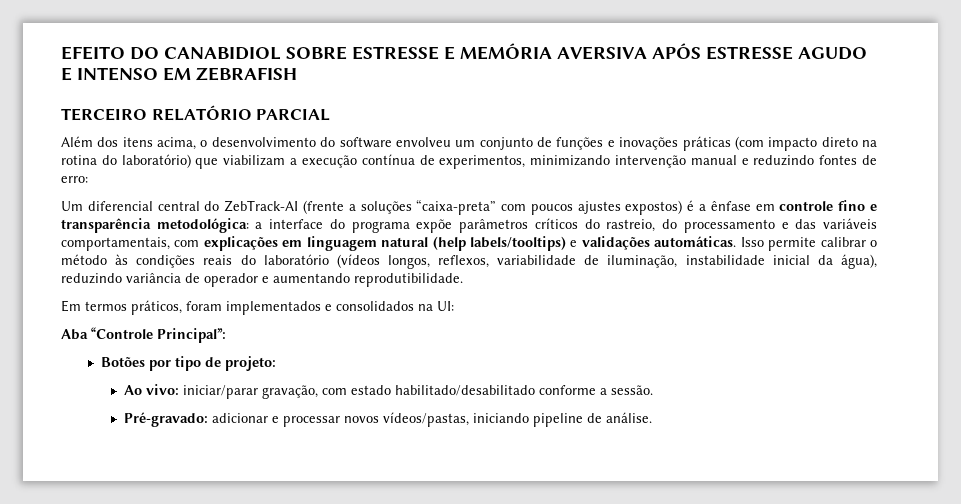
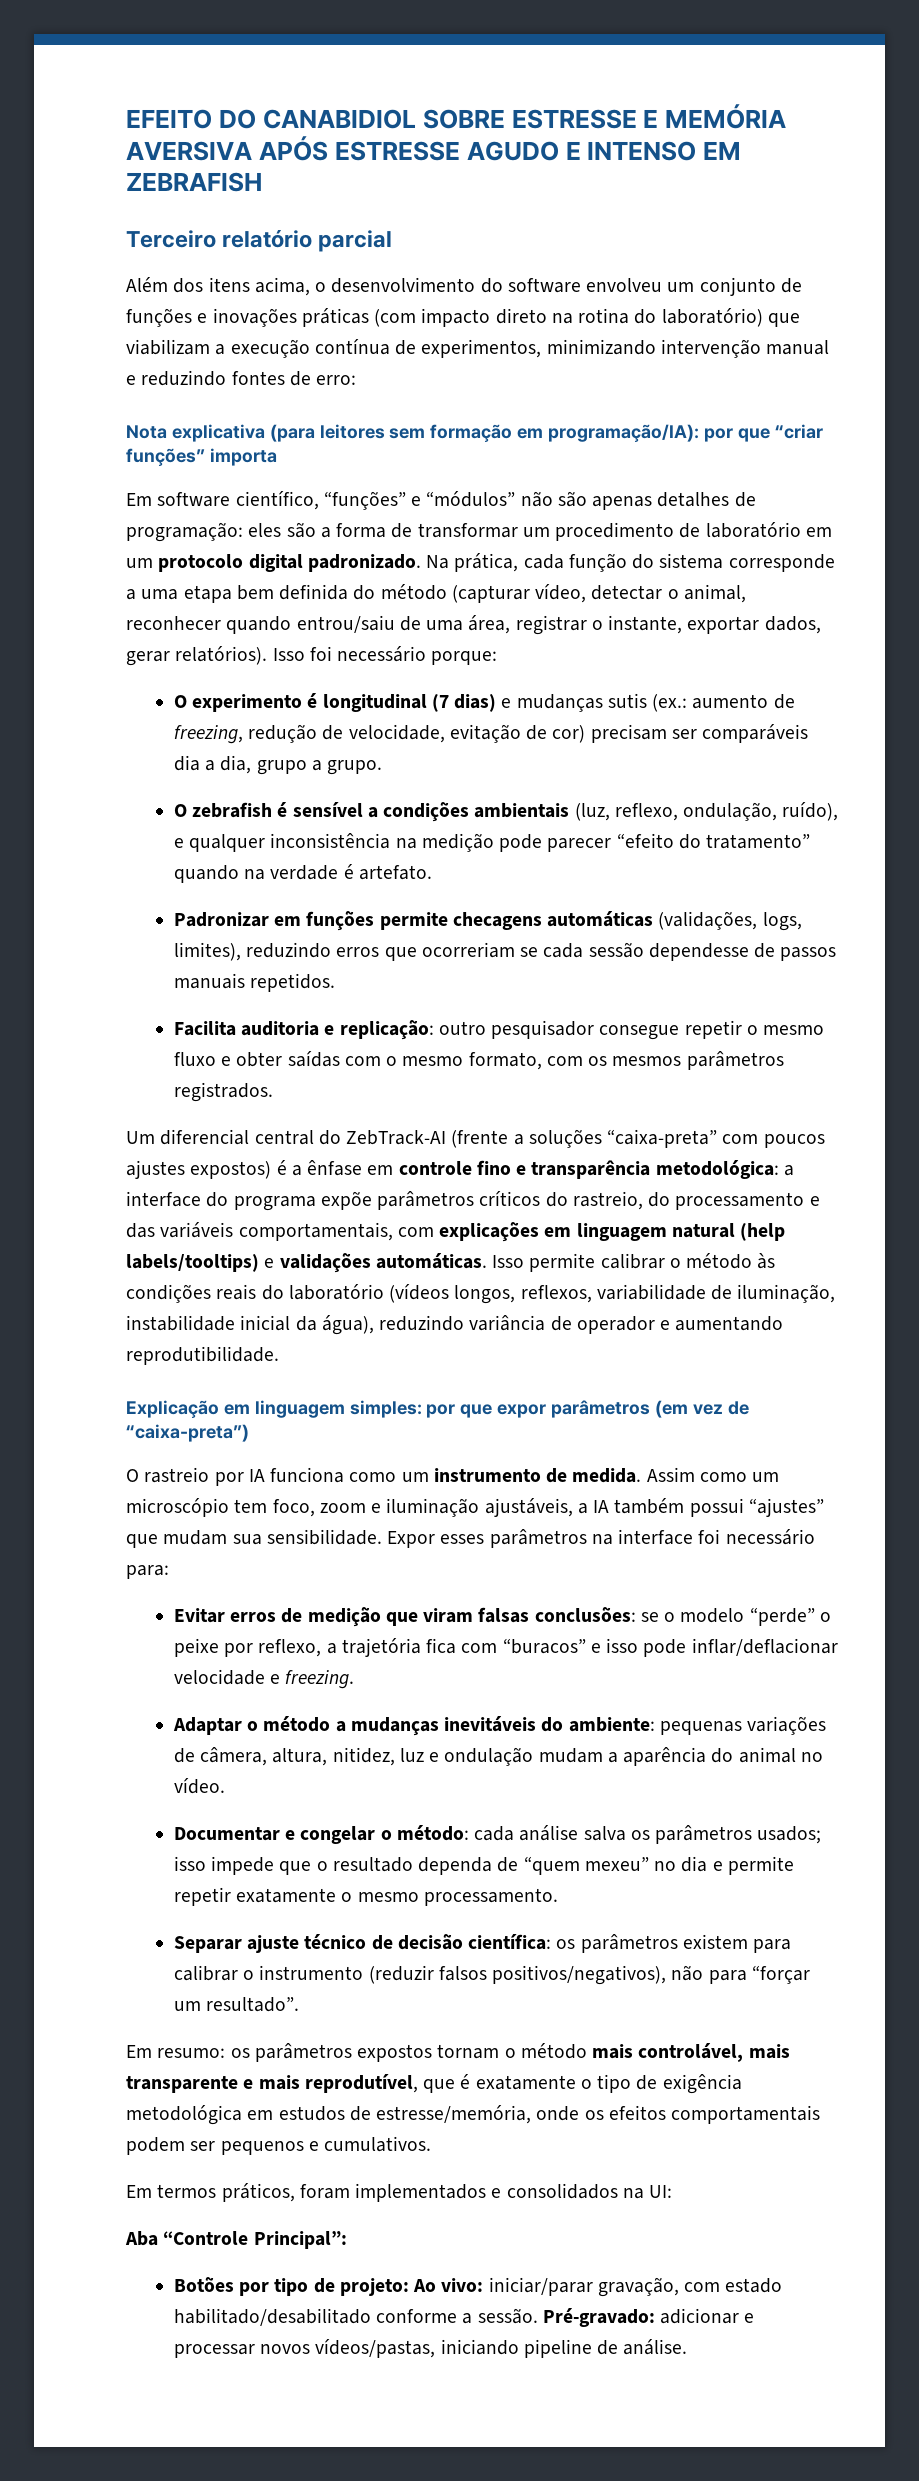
- TERCEIRO RELATÓRIO PARCIAL
+ Terceiro relatório parcial
+ Nota explicativa (para leitores sem formação em programação/IA): por que “criar funções” importa
+ Em software científico, “funções” e “módulos” não são apenas detalhes de programação: eles são a forma de transformar um procedimento de laboratório em um protocolo digital padronizado. Na prática, cada função do sistema corresponde a uma etapa bem definida do método (capturar vídeo, detectar o animal, reconhecer quando entrou/saiu de uma área, registrar o instante, exportar dados, gerar relatórios). Isso foi necessário porque:
+ O experimento é longitudinal (7 dias) e mudanças sutis (ex.: aumento de freezing, redução de velocidade, evitação de cor) precisam ser comparáveis dia a dia, grupo a grupo.
+ O zebrafish é sensível a condições ambientais (luz, reflexo, ondulação, ruído), e qualquer inconsistência na medição pode parecer “efeito do tratamento” quando na verdade é artefato.
+ Padronizar em funções permite checagens automáticas (validações, logs, limites), reduzindo erros que ocorreriam se cada sessão dependesse de passos manuais repetidos.
+ Facilita auditoria e replicação: outro pesquisador consegue repetir o mesmo fluxo e obter saídas com o mesmo formato, com os mesmos parâmetros registrados.
+ Explicação em linguagem simples: por que expor parâmetros (em vez de “caixa-preta”)
+ O rastreio por IA funciona como um instrumento de medida. Assim como um microscópio tem foco, zoom e iluminação ajustáveis, a IA também possui “ajustes” que mudam sua sensibilidade. Expor esses parâmetros na interface foi necessário para:
+ Evitar erros de medição que viram falsas conclusões: se o modelo “perde” o peixe por reflexo, a trajetória fica com “buracos” e isso pode inflar/deflacionar velocidade e freezing.
+ Adaptar o método a mudanças inevitáveis do ambiente: pequenas variações de câmera, altura, nitidez, luz e ondulação mudam a aparência do animal no vídeo.
+ Documentar e congelar o método: cada análise salva os parâmetros usados; isso impede que o resultado dependa de “quem mexeu” no dia e permite repetir exatamente o mesmo processamento.
+ Separar ajuste técnico de decisão científica: os parâmetros existem para calibrar o instrumento (reduzir falsos positivos/negativos), não para “forçar um resultado”.
+ Em resumo: os parâmetros expostos tornam o método mais controlável, mais transparente e mais reprodutível, que é exatamente o tipo de exigência metodológica em estudos de estresse/memória, onde os efeitos comportamentais podem ser pequenos e cumulativos.
- Botões por tipo de projeto:
- Ao vivo: iniciar/parar gravação, com estado habilitado/desabilitado conforme a sessão.
- Pré-gravado: adicionar e processar novos vídeos/pastas, iniciando pipeline de análise.
+ Botões por tipo de projeto: Ao vivo: iniciar/parar gravação, com estado habilitado/desabilitado conforme a sessão. Pré-gravado: adicionar e processar novos vídeos/pastas, iniciando pipeline de análise.

